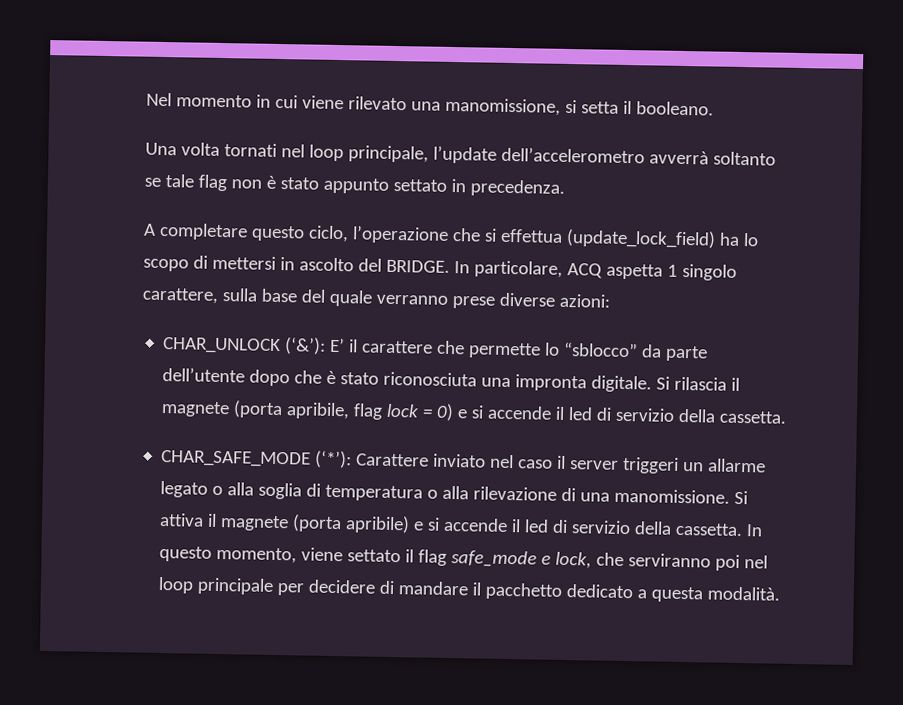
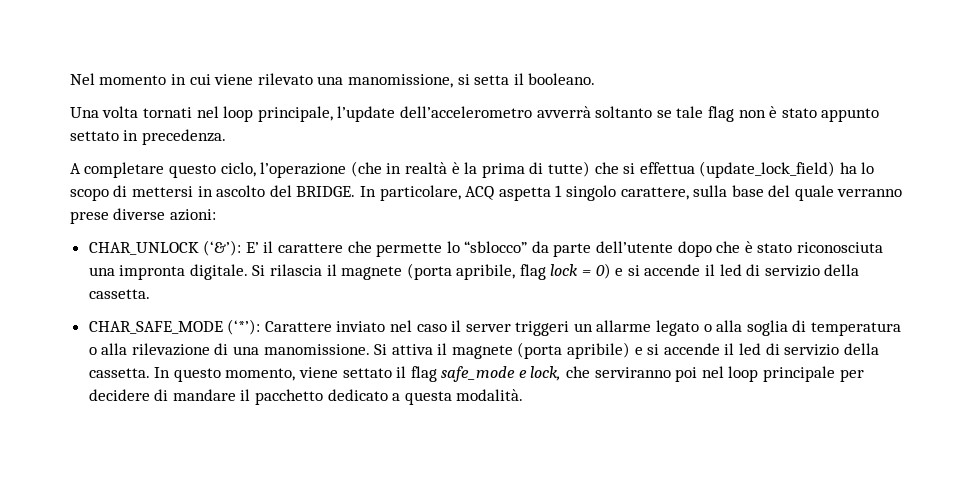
- A completare questo ciclo, l’operazione che si effettua (update_lock_field) ha lo scopo di mettersi in ascolto del BRIDGE.
+ A completare questo ciclo, l’operazione (che in realtà è la prima di tutte) che si effettua (update_lock_field) ha lo scopo di mettersi in ascolto del BRIDGE.

